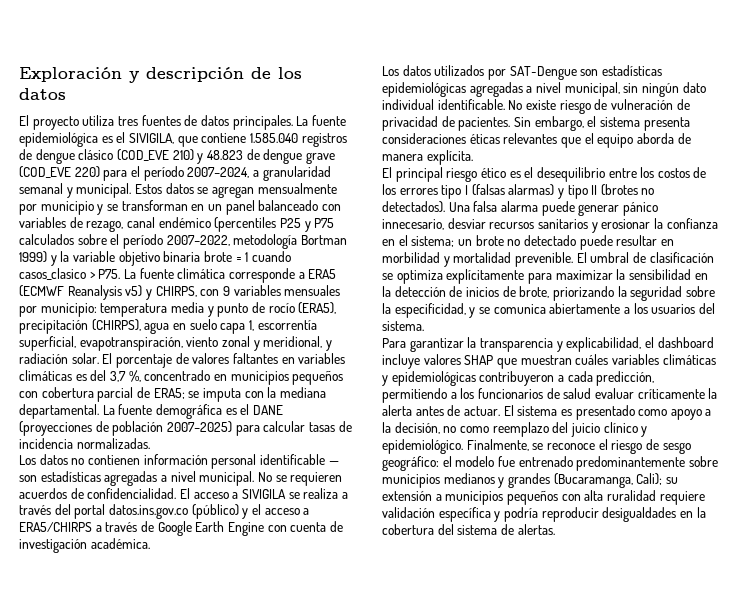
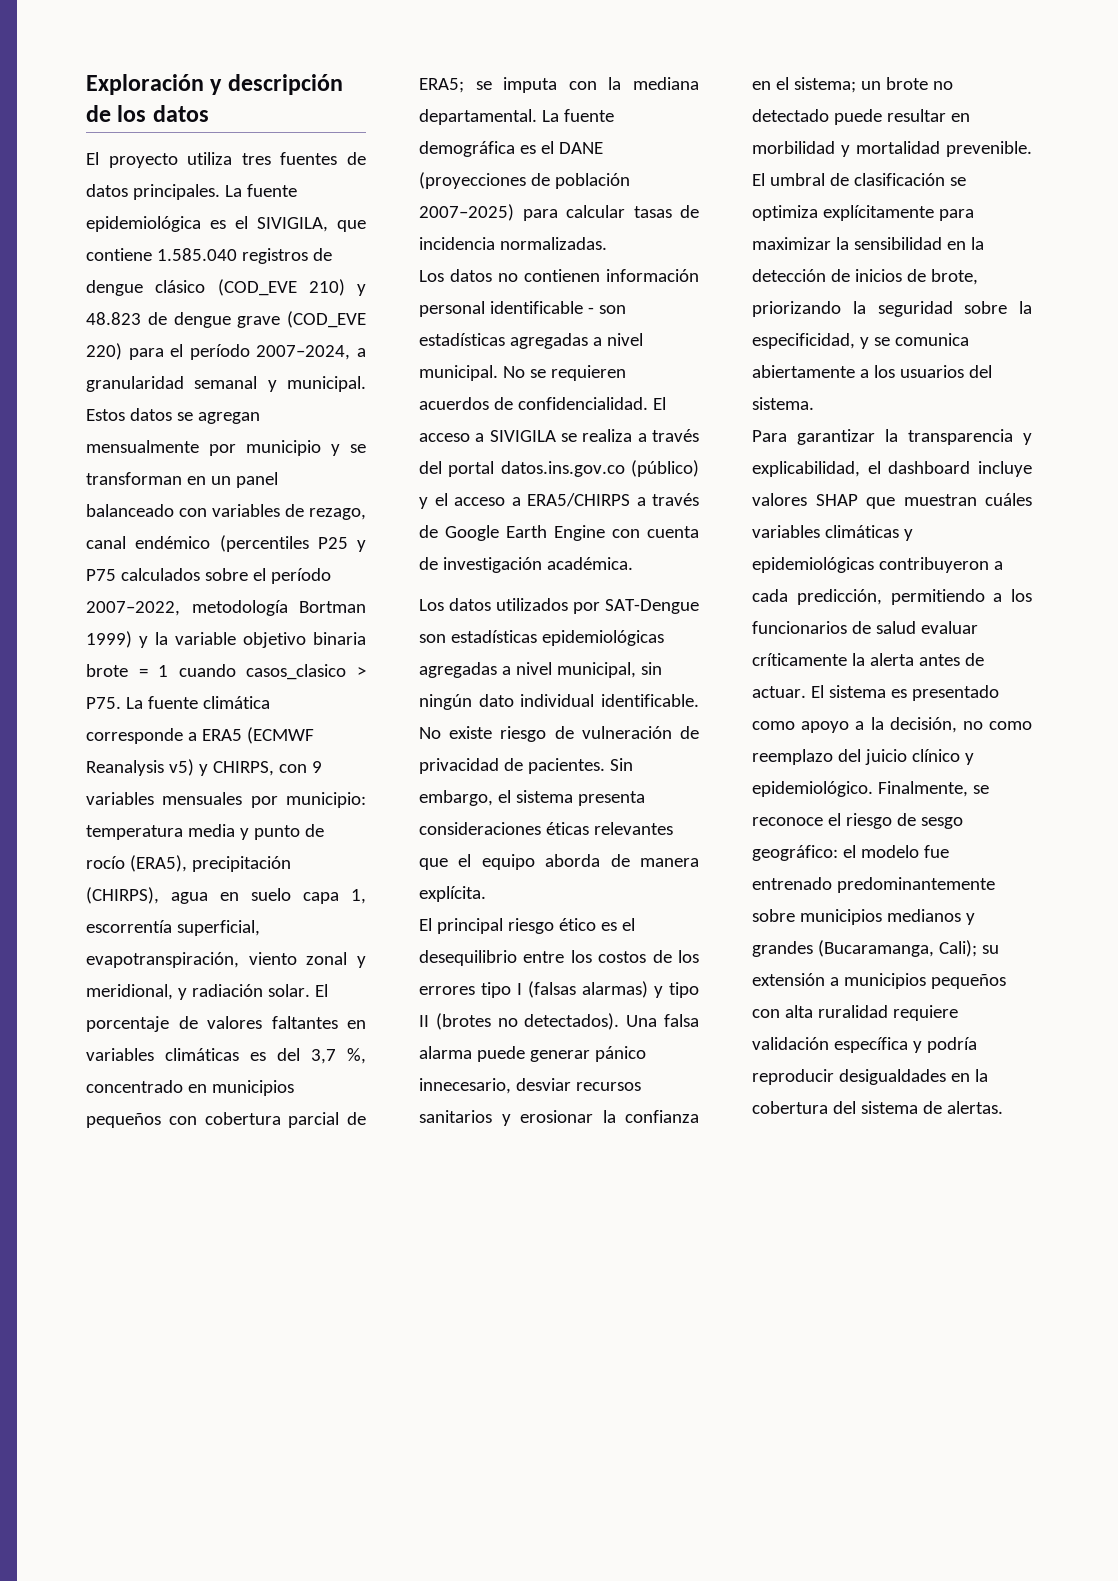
- Los datos no contienen información personal identificable — son estadísticas agregadas a nivel municipal.
+ Los datos no contienen información personal identificable - son estadísticas agregadas a nivel municipal.

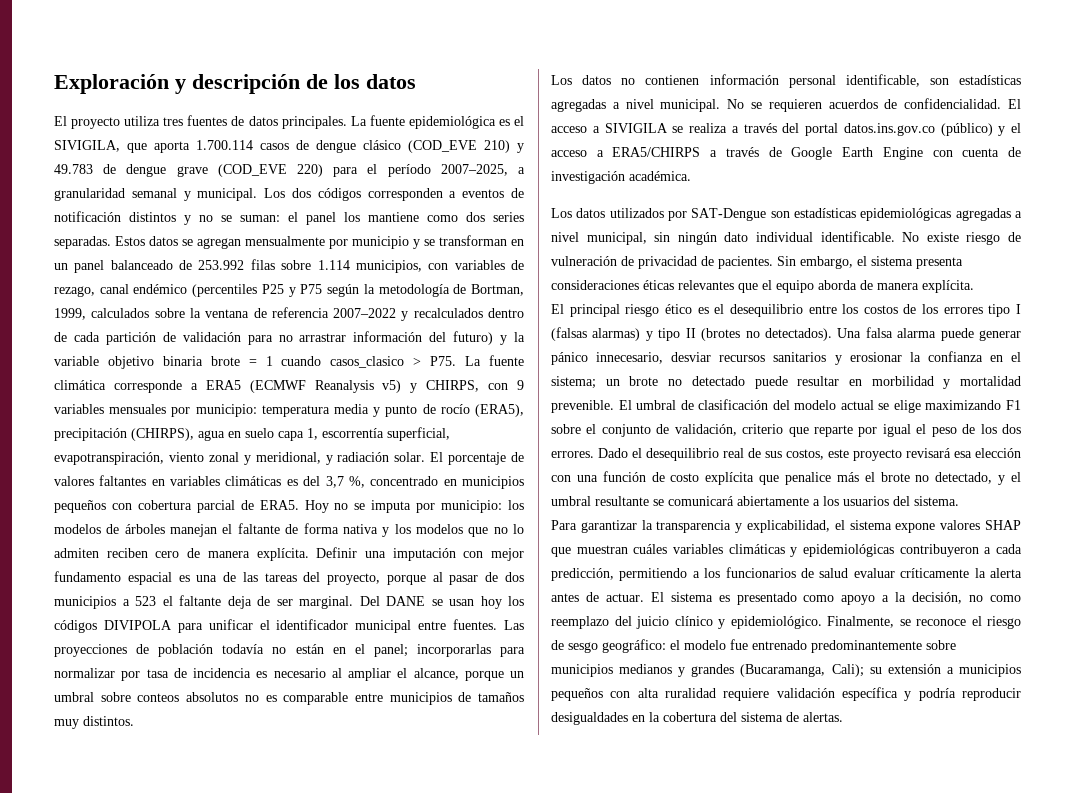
- La fuente epidemiológica es el SIVIGILA, que contiene 1.585.040 registros de dengue clásico (COD_EVE 210) y 48.823 de dengue grave (COD_EVE 220) para el período 2007–2024, a granularidad semanal y municipal.
+ La fuente epidemiológica es el SIVIGILA, que aporta 1.700.114 casos de dengue clásico (COD_EVE 210) y 49.783 de dengue grave (COD_EVE 220) para el período 2007–2025, a granularidad semanal y municipal.
+ Los dos códigos corresponden a eventos de notificación distintos y no se suman: el panel los mantiene como dos series separadas.
- Estos datos se agregan mensualmente por municipio y se transforman en un panel balanceado con variables de rezago, canal endémico (percentiles P25 y P75 calculados sobre el período 2007–2022, metodología Bortman 1999) y la variable objetivo binaria brote = 1 cuando casos_clasico > P75. La fuente climática corresponde a ERA5 (ECMWF Reanalysis v5) y CHIRPS, con 9 variables mensuales por municipio:
+ Estos datos se agregan mensualmente por municipio y se transforman en un panel balanceado de 253.992 filas sobre 1.114 municipios, con variables de rezago, canal endémico (percentiles P25 y P75 según la metodología de Bortman, 1999, calculados sobre la ventana de referencia 2007–2022 y recalculados dentro de cada partición de validación para no arrastrar información del futuro) y la variable objetivo binaria brote = 1 cuando casos_clasico > P75. La fuente climática corresponde a ERA5 (ECMWF Reanalysis v5) y CHIRPS, con 9 variables mensuales por municipio:
- El porcentaje de valores faltantes en variables climáticas es del 3,7 %, concentrado en municipios pequeños con cobertura parcial de ERA5; se imputa con la mediana departamental. La fuente demográfica es el DANE (proyecciones de población 2007–2025) para calcular tasas de incidencia normalizadas.
+ El porcentaje de valores faltantes en variables climáticas es del 3,7 %, concentrado en municipios pequeños con cobertura parcial de ERA5. Hoy no se imputa por municipio: los modelos de árboles manejan el faltante de forma nativa y los modelos que no lo admiten reciben cero de manera explícita. Definir una imputación con mejor fundamento espacial es una de las tareas del proyecto, porque al pasar de dos municipios a 523 el faltante deja de ser marginal. Del DANE se usan hoy los códigos DIVIPOLA para unificar el identificador municipal entre fuentes. Las proyecciones de población todavía no están en el panel; incorporarlas para normalizar por tasa de incidencia es necesario al ampliar el alcance, porque un umbral sobre conteos absolutos no es comparable entre municipios de tamaños muy distintos.
- Los datos no contienen información personal identificable - son estadísticas agregadas a nivel municipal.
+ Los datos no contienen información personal identificable, son estadísticas agregadas a nivel municipal.
- El umbral de clasificación se optimiza explícitamente para maximizar la sensibilidad en la detección de inicios de brote, priorizando la seguridad sobre la especificidad, y se comunica abiertamente a los usuarios del sistema.
+ El umbral de clasificación del modelo actual se elige maximizando F1 sobre el conjunto de validación, criterio que reparte por igual el peso de los dos errores. Dado el desequilibrio real de sus costos, este proyecto revisará esa elección con una función de costo explícita que penalice más el brote no detectado, y el umbral resultante se comunicará abiertamente a los usuarios del sistema.
- Para garantizar la transparencia y explicabilidad, el dashboard incluye valores SHAP que muestran cuáles variables climáticas y epidemiológicas contribuyeron a cada predicción, permitiendo a los funcionarios de salud evaluar críticamente la alerta antes de actuar.
+ Para garantizar la transparencia y explicabilidad, el sistema expone valores SHAP que muestran cuáles variables climáticas y epidemiológicas contribuyeron a cada predicción, permitiendo a los funcionarios de salud evaluar críticamente la alerta antes de actuar.

